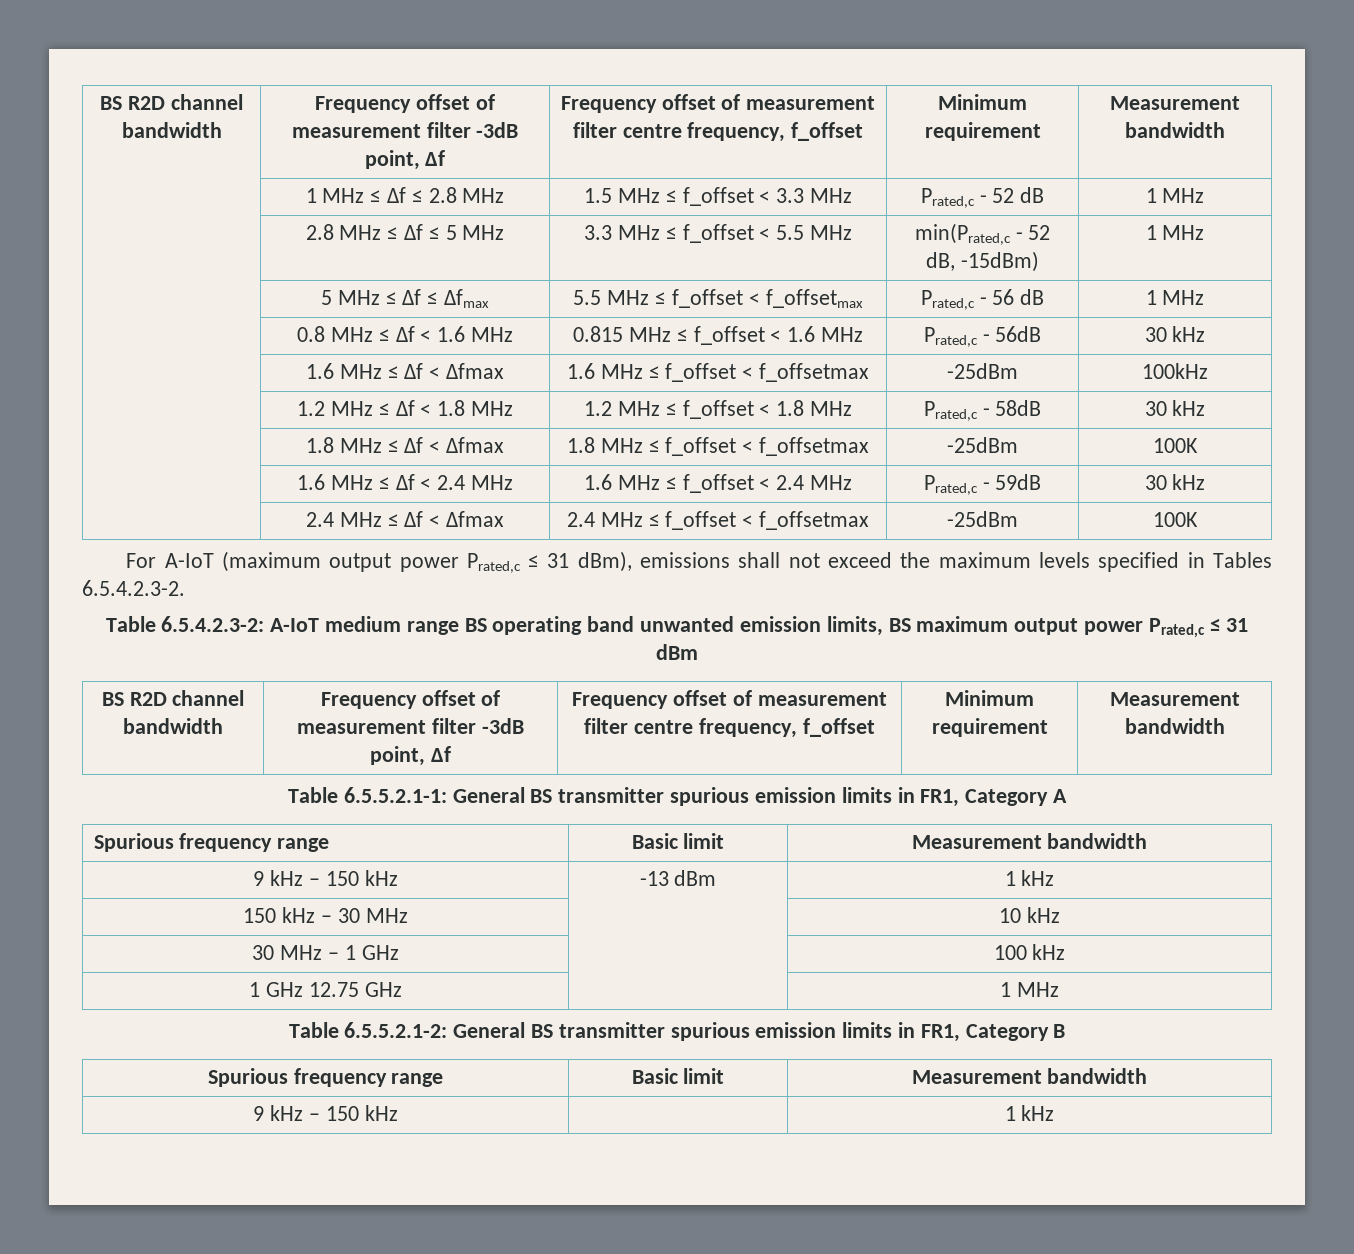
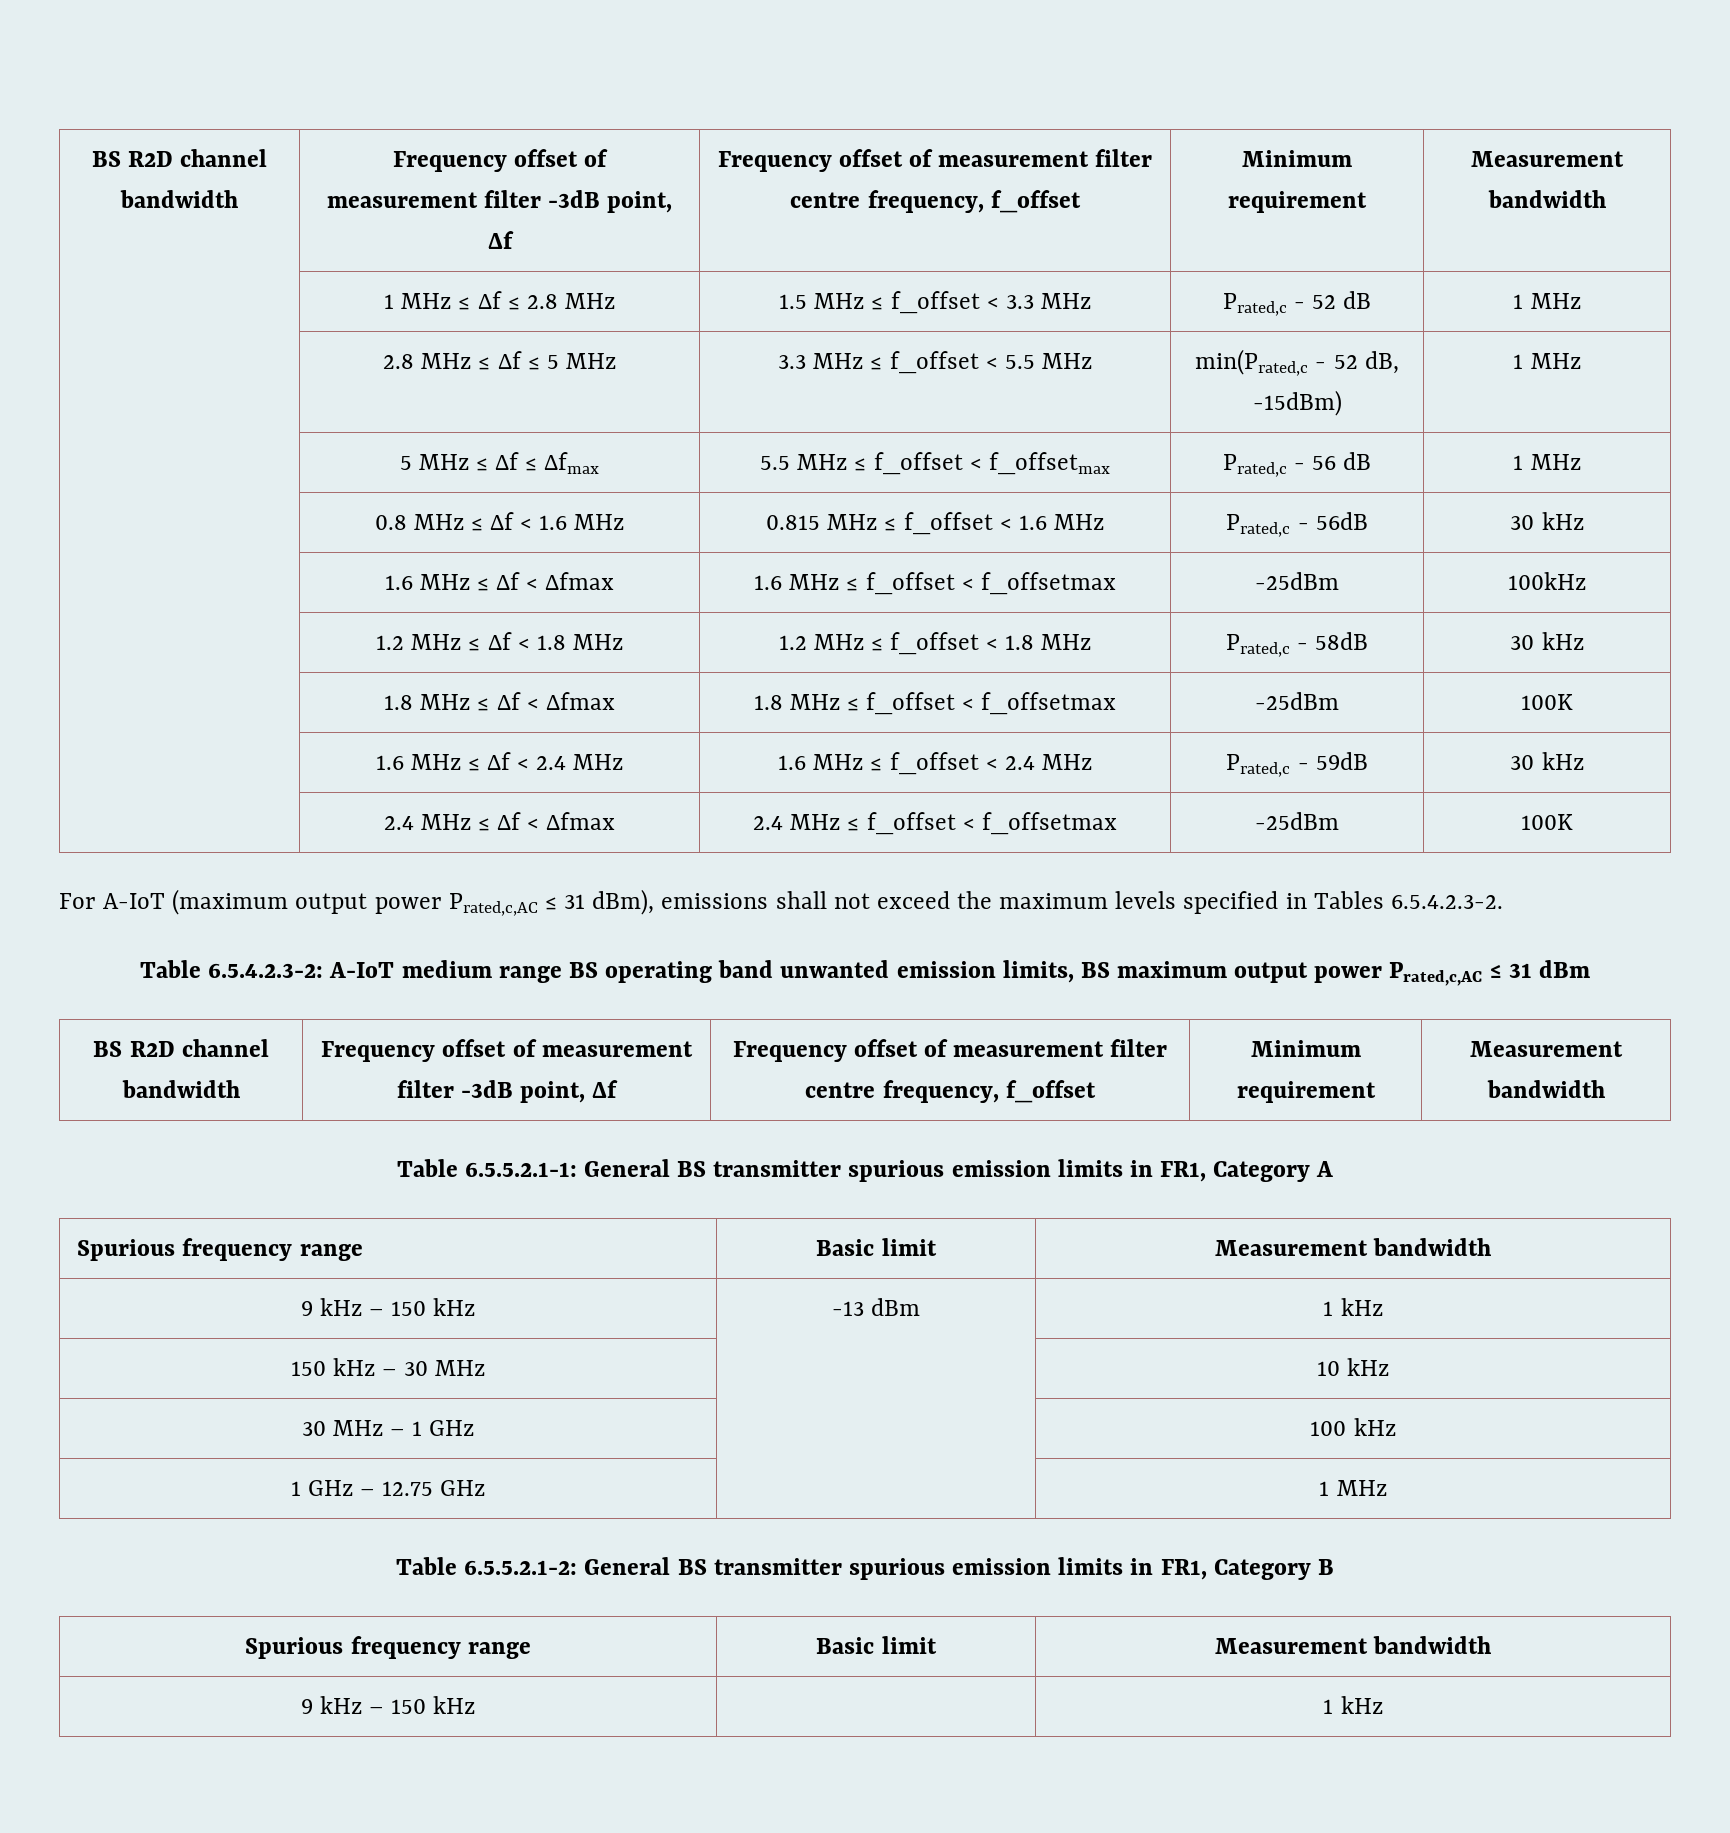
- For A-IoT (maximum output power Prated,c ≤ 31 dBm), emissions shall not exceed the maximum levels specified in Tables 6.5.4.2.3-2.
+ For A-IoT (maximum output power Prated,c,AC ≤ 31 dBm), emissions shall not exceed the maximum levels specified in Tables 6.5.4.2.3-2.
- Table 6.5.4.2.3-2: A-IoT medium range BS operating band unwanted emission limits, BS maximum output power Prated,c ≤ 31 dBm
+ Table 6.5.4.2.3-2: A-IoT medium range BS operating band unwanted emission limits, BS maximum output power Prated,c,AC ≤ 31 dBm
- 1 GHz 12.75 GHz | | 1 MHz
+ 1 GHz – 12.75 GHz | | 1 MHz

